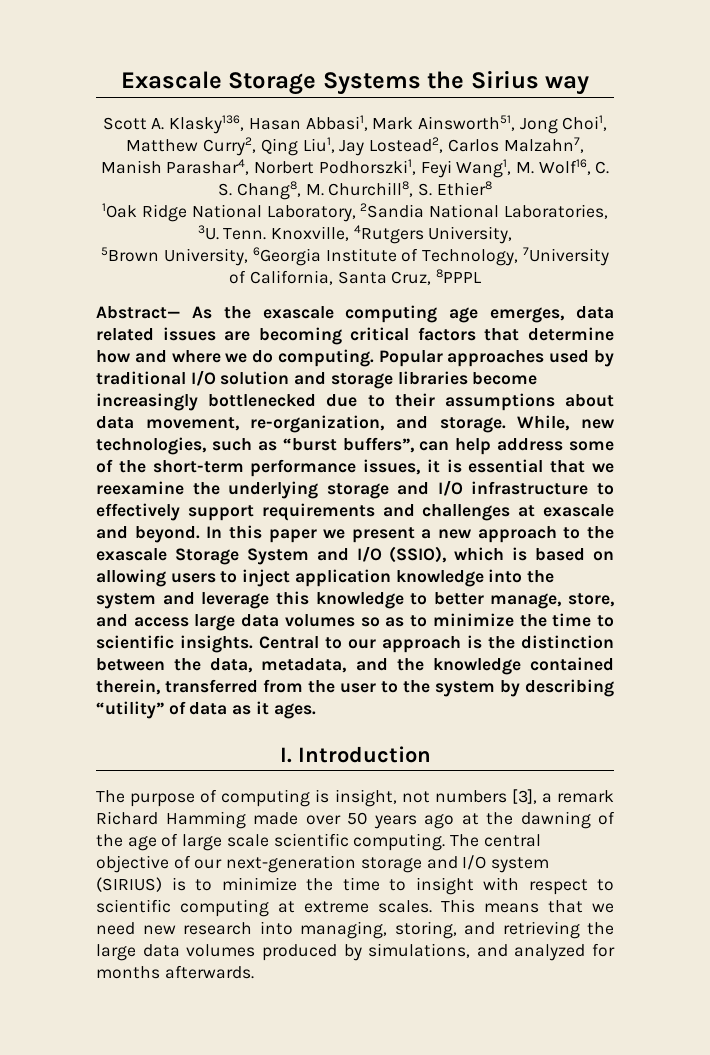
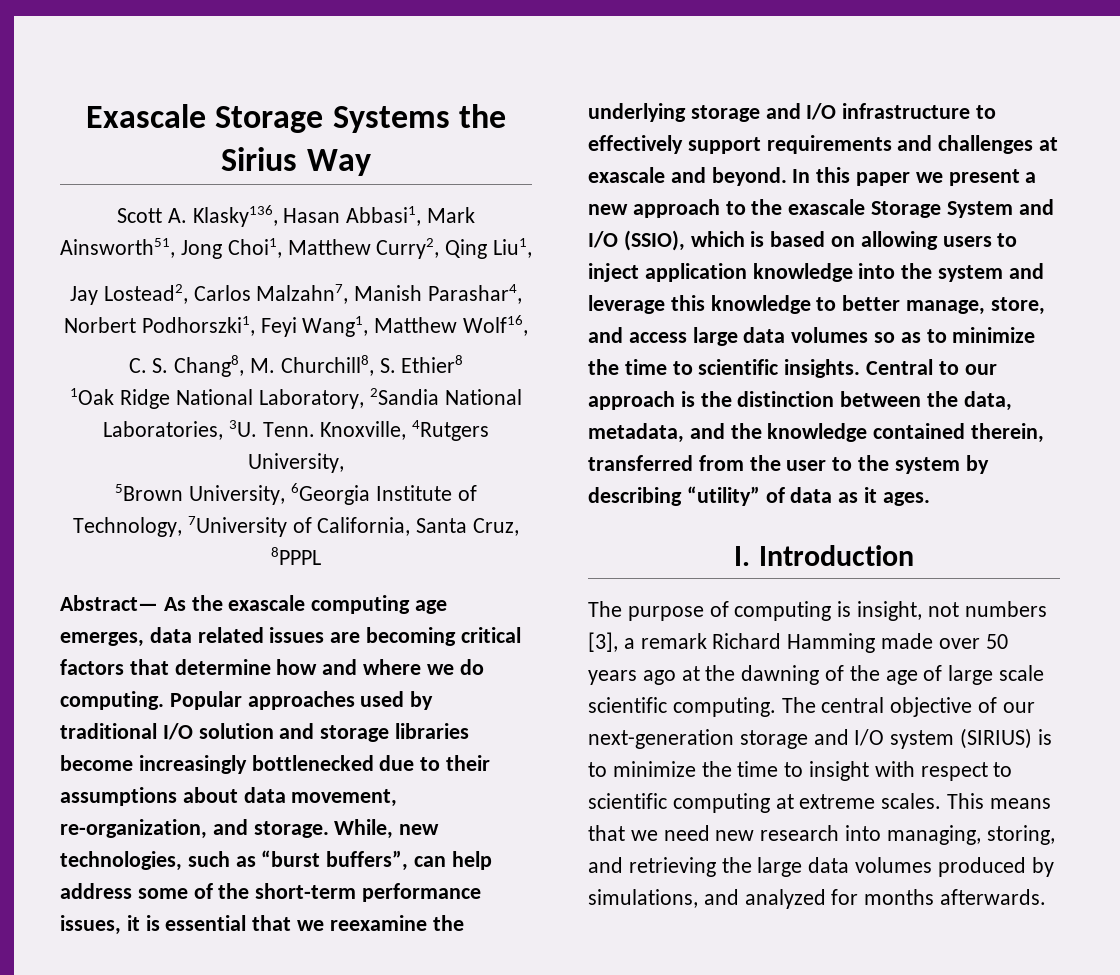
- Exascale Storage Systems the Sirius way
+ Exascale Storage Systems the Sirius Way
- Scott A. Klasky136, Hasan Abbasi1, Mark Ainsworth51, Jong Choi1, Matthew Curry2, Qing Liu1, Jay Lostead2, Carlos Malzahn7, Manish Parashar4, Norbert Podhorszki1, Feyi Wang1, M. Wolf16, C. S. Chang8, M. Churchill8, S. Ethier8
+ Scott A. Klasky136, Hasan Abbasi1, Mark Ainsworth51, Jong Choi1, Matthew Curry2, Qing Liu1,
+ Jay Lostead2, Carlos Malzahn7, Manish Parashar4, Norbert Podhorszki1, Feyi Wang1, Matthew Wolf16,
+ C. S. Chang8, M. Churchill8, S. Ethier8

